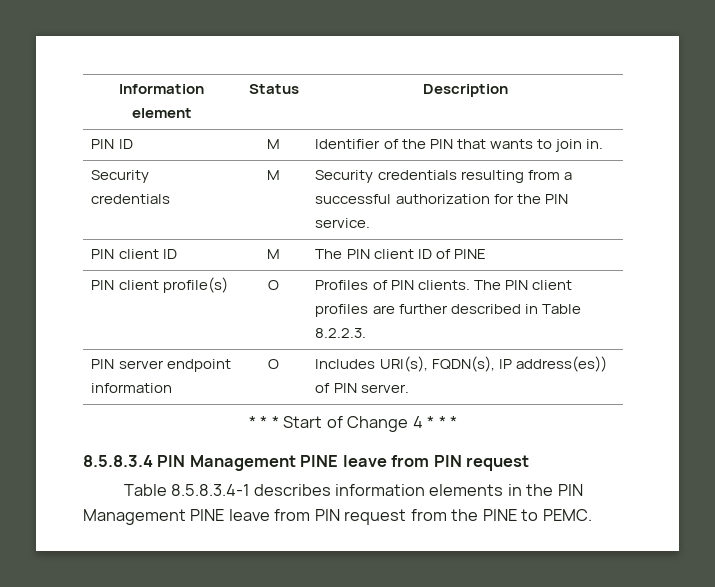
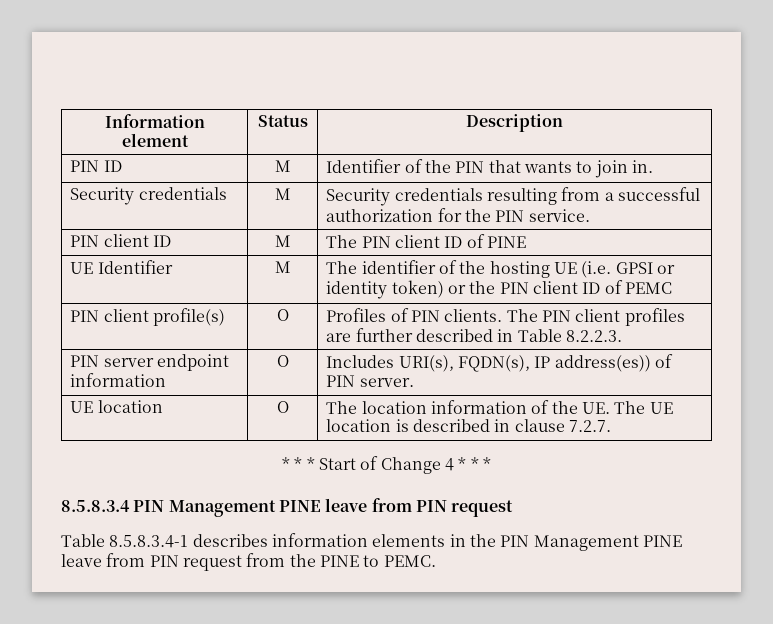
+ UE Identifier | M | The identifier of the hosting UE (i.e. GPSI or identity token) or the PIN client ID of PEMC
+ UE location | O | The location information of the UE. The UE location is described in clause 7.2.7.

